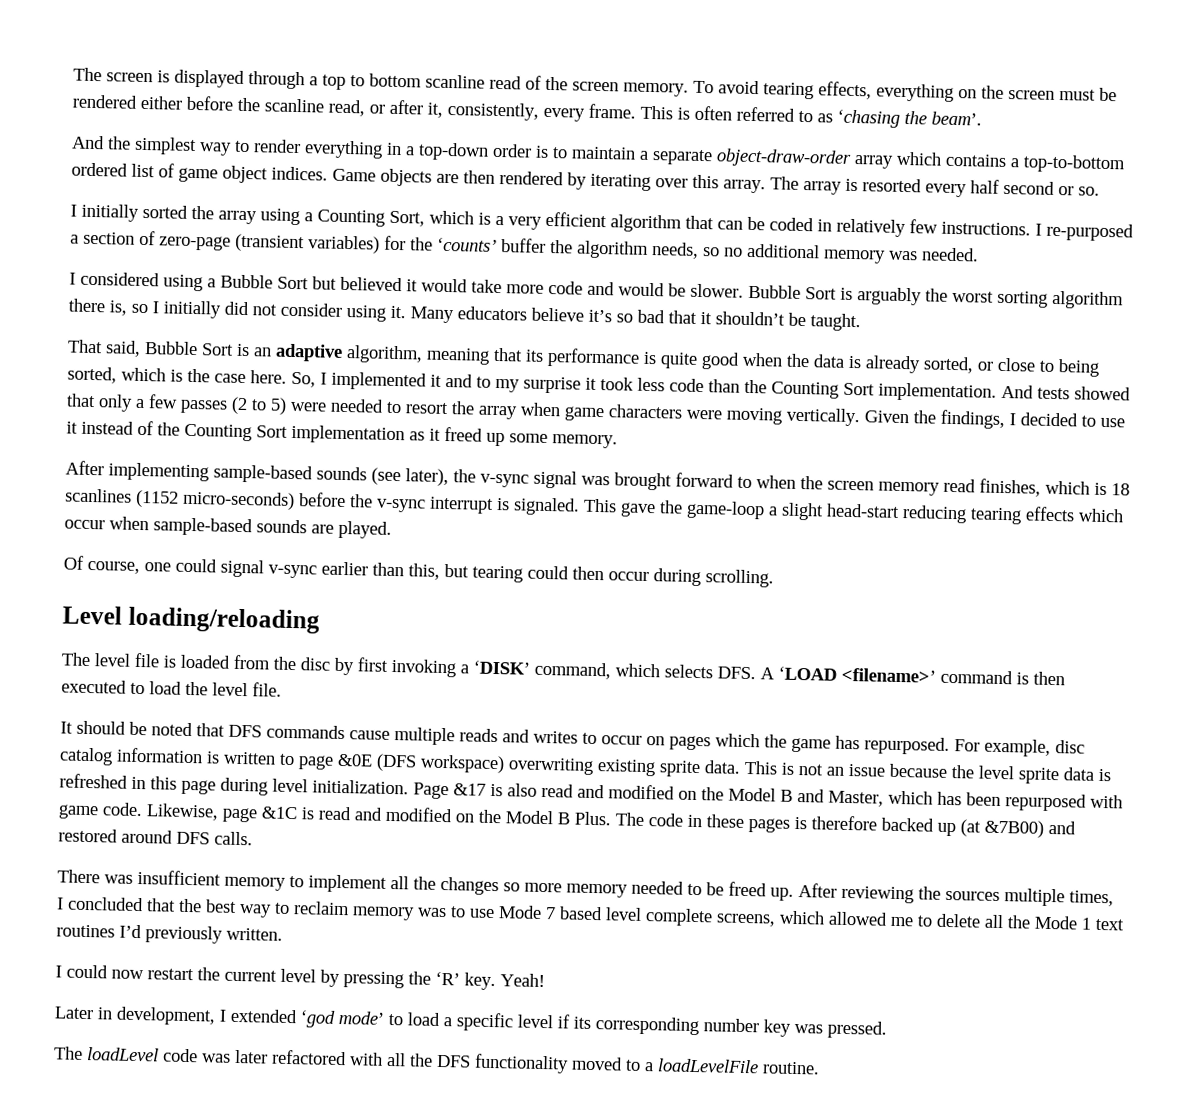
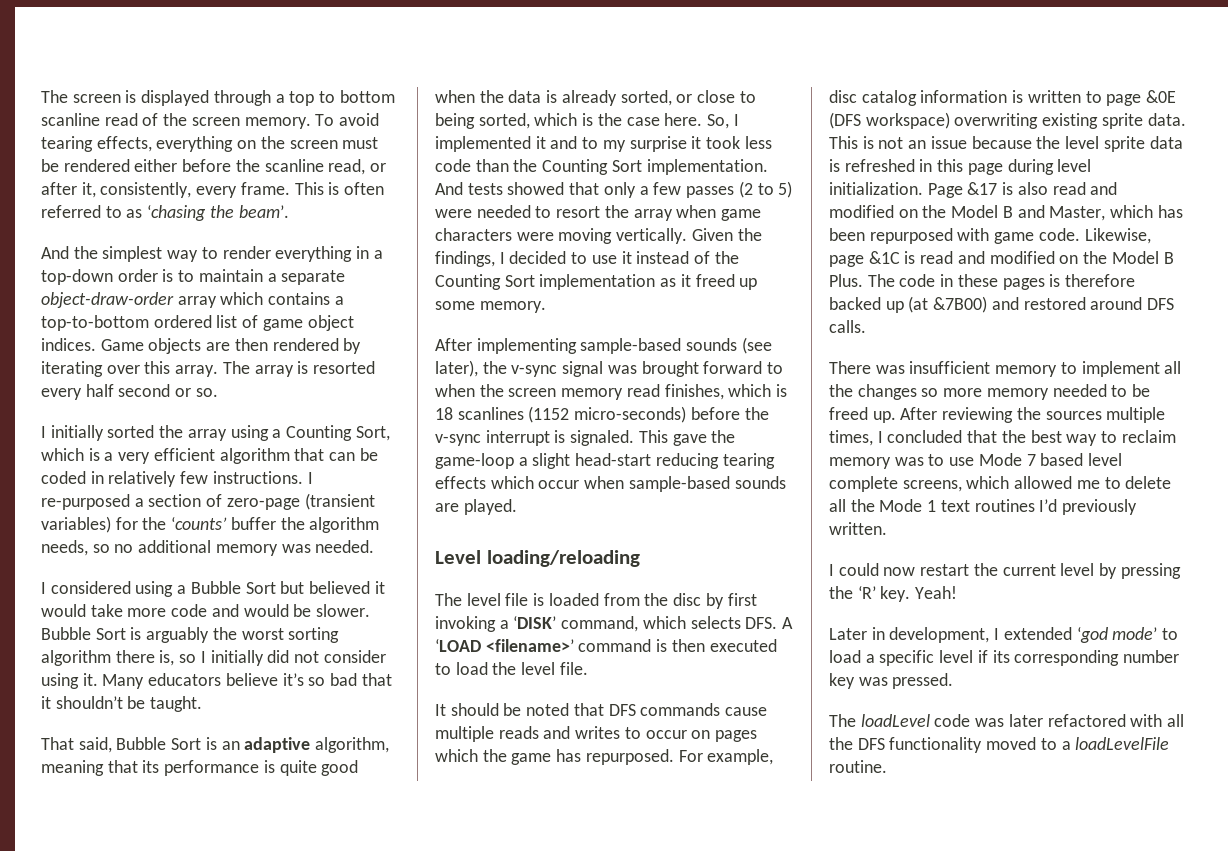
- Of course, one could signal v-sync earlier than this, but tearing could then occur during scrolling.

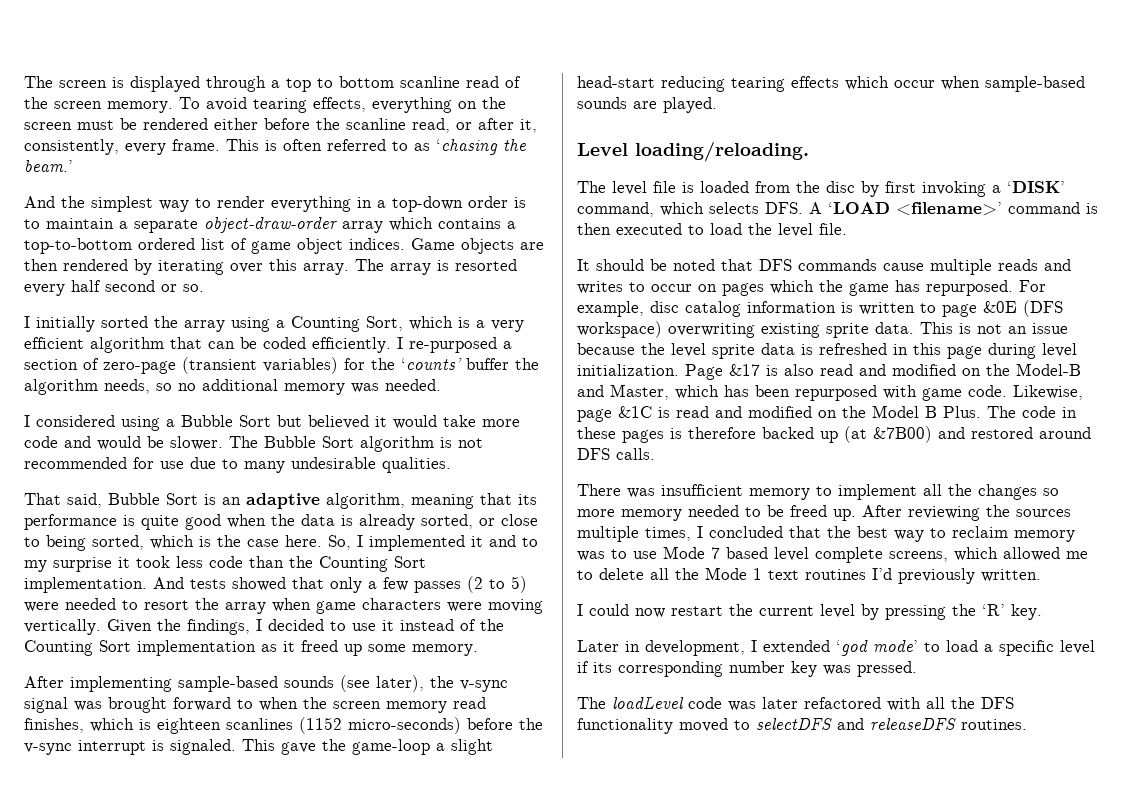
- This is often referred to as ‘chasing the beam’.
+ This is often referred to as ‘chasing the beam.’
- I initially sorted the array using a Counting Sort, which is a very efficient algorithm that can be coded in relatively few instructions.
+ I initially sorted the array using a Counting Sort, which is a very efficient algorithm that can be coded efficiently.
- Bubble Sort is arguably the worst sorting algorithm there is, so I initially did not consider using it. Many educators believe it’s so bad that it shouldn’t be taught.
+ The Bubble Sort algorithm is not recommended for use due to many undesirable qualities.
- After implementing sample-based sounds (see later), the v-sync signal was brought forward to when the screen memory read finishes, which is 18 scanlines (1152 micro-seconds) before the v-sync interrupt is signaled.
+ After implementing sample-based sounds (see later), the v-sync signal was brought forward to when the screen memory read finishes, which is eighteen scanlines (1152 micro-seconds) before the v-sync interrupt is signaled.
- Level loading/reloading
+ Level loading/reloading.
- Page &17 is also read and modified on the Model B and Master, which has been repurposed with game code.
+ Page &17 is also read and modified on the Model-B and Master, which has been repurposed with game code.
- Yeah!
- The loadLevel code was later refactored with all the DFS functionality moved to a loadLevelFile routine.
+ The loadLevel code was later refactored with all the DFS functionality moved to selectDFS and releaseDFS routines.

